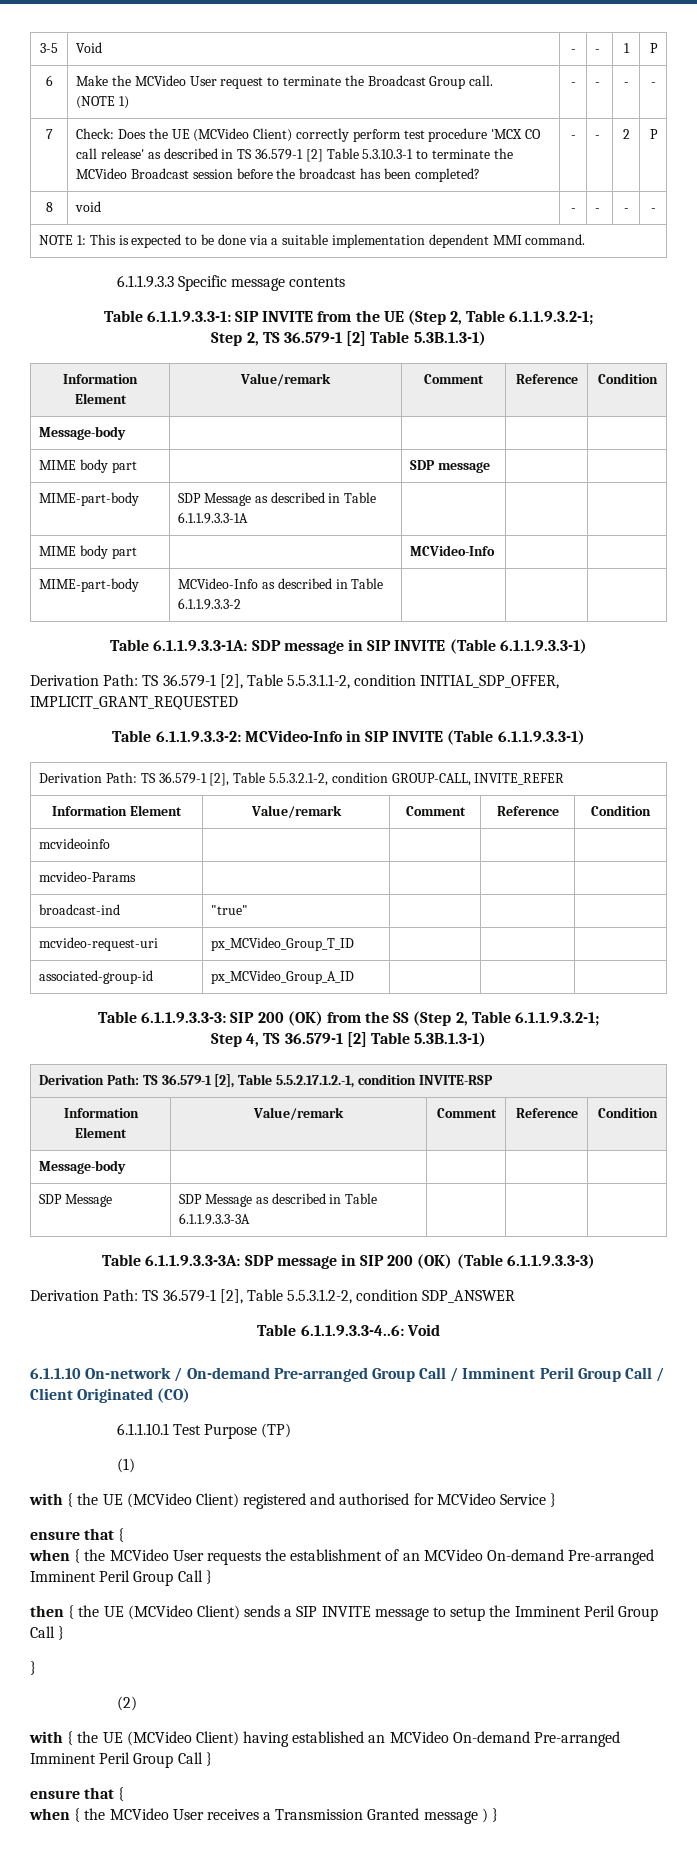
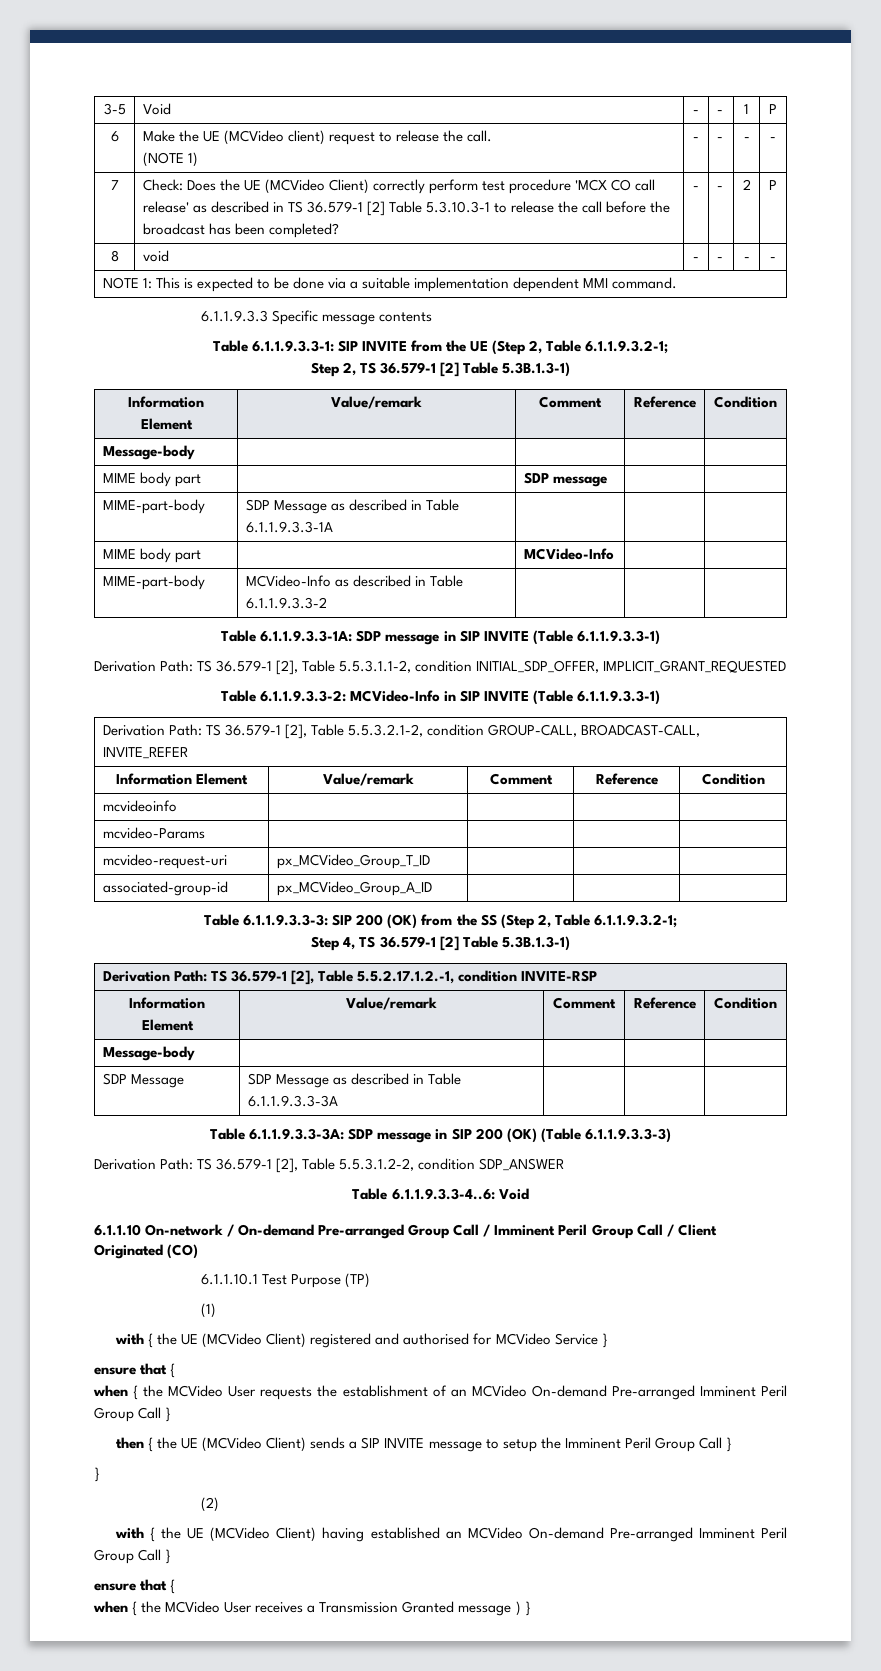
- 6 | Make the MCVideo User request to terminate the Broadcast Group call.
+ 6 | Make the UE (MCVideo client) request to release the call.
- 7 | Check: Does the UE (MCVideo Client) correctly perform test procedure 'MCX CO call release' as described in TS 36.579-1 [2] Table 5.3.10.3-1 to terminate the MCVideo Broadcast session before the broadcast has been completed? | - | - | 2 | P
+ 7 | Check: Does the UE (MCVideo Client) correctly perform test procedure 'MCX CO call release' as described in TS 36.579-1 [2] Table 5.3.10.3-1 to release the call before the broadcast has been completed? | - | - | 2 | P
- Derivation Path: TS 36.579-1 [2], Table 5.5.3.2.1-2, condition GROUP-CALL, INVITE_REFER
+ Derivation Path: TS 36.579-1 [2], Table 5.5.3.2.1-2, condition GROUP-CALL, BROADCAST-CALL, INVITE_REFER
- broadcast-ind | "true" | | |

